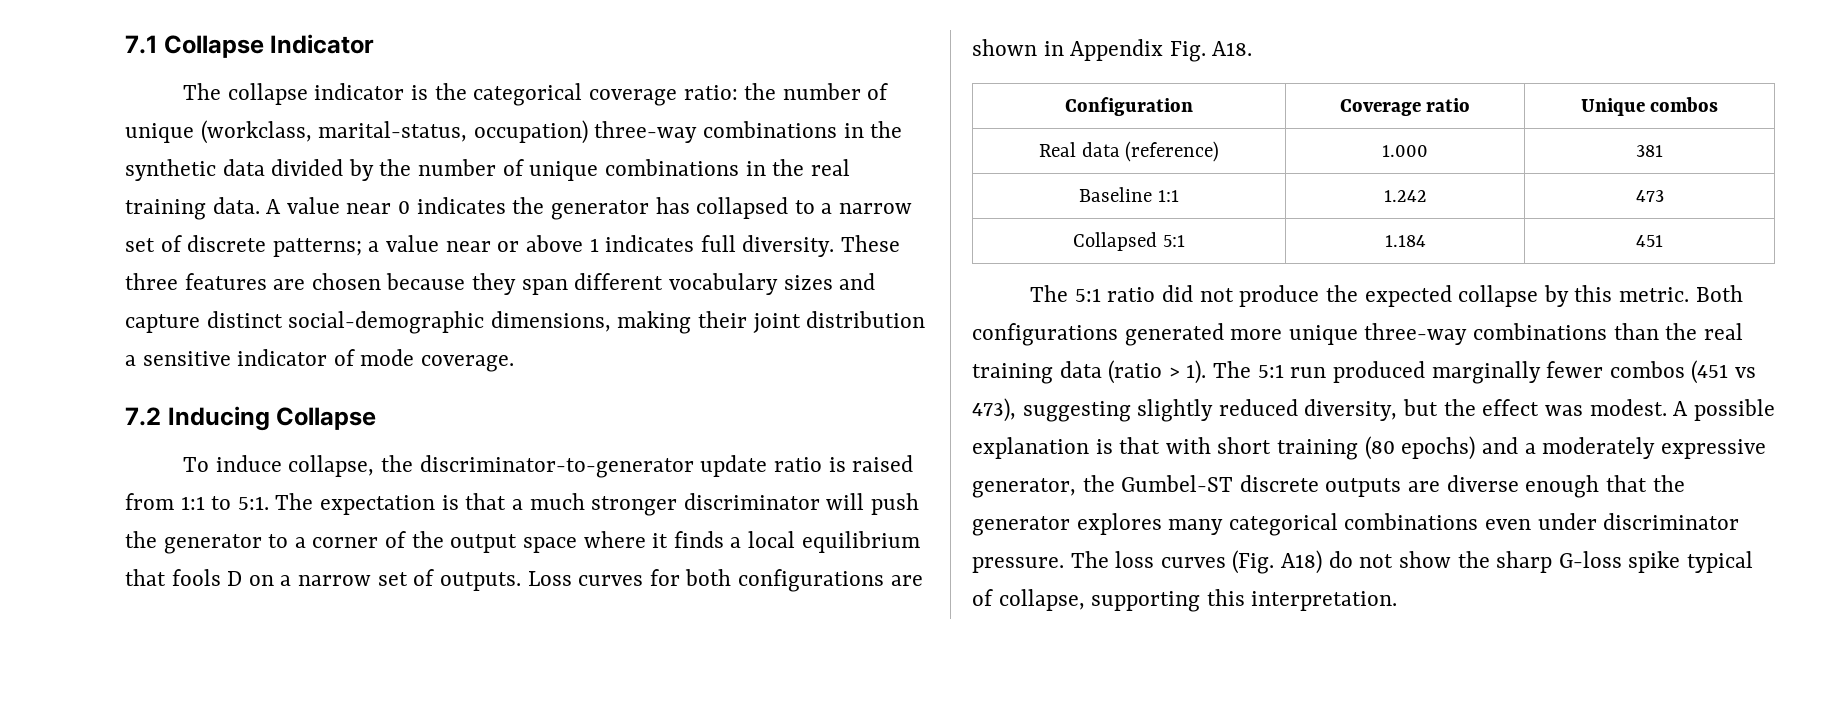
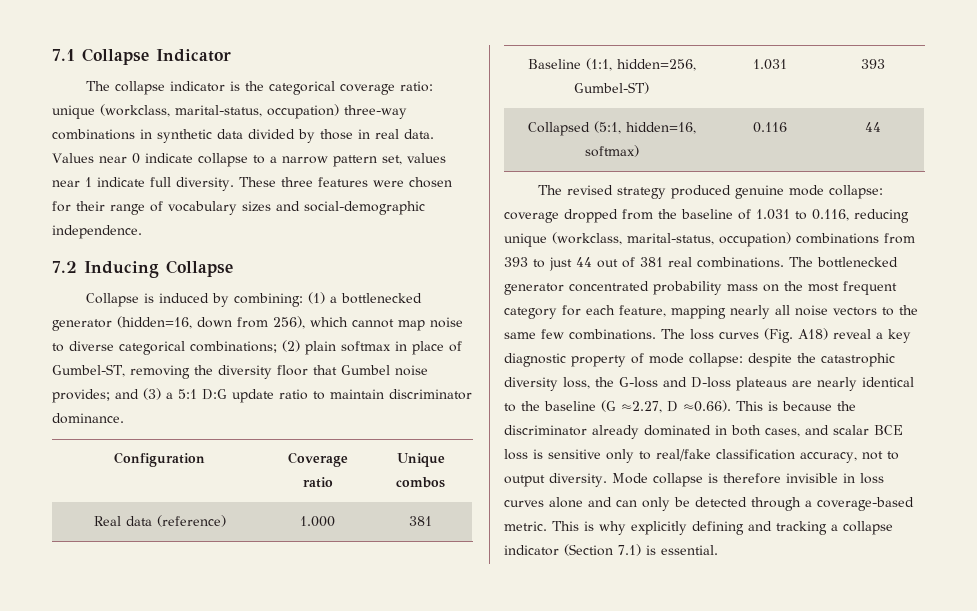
- The collapse indicator is the categorical coverage ratio: the number of unique (workclass, marital-status, occupation) three-way combinations in the synthetic data divided by the number of unique combinations in the real training data. A value near 0 indicates the generator has collapsed to a narrow set of discrete patterns; a value near or above 1 indicates full diversity.
+ The collapse indicator is the categorical coverage ratio: unique (workclass, marital-status, occupation) three-way combinations in synthetic data divided by those in real data. Values near 0 indicate collapse to a narrow pattern set, values near 1 indicate full diversity.
- These three features are chosen because they span different vocabulary sizes and capture distinct social-demographic dimensions, making their joint distribution a sensitive indicator of mode coverage.
+ These three features were chosen for their range of vocabulary sizes and social-demographic independence.
  7.2 Inducing Collapse
- To induce collapse, the discriminator-to-generator update ratio is raised from 1:1 to 5:1. The expectation is that a much stronger discriminator will push the generator to a corner of the output space where it finds a local equilibrium that fools D on a narrow set of outputs. Loss curves for both configurations are shown in Appendix Fig. A18.
+ Collapse is induced by combining: (1) a bottlenecked generator (hidden=16, down from 256), which cannot map noise to diverse categorical combinations; (2) plain softmax in place of Gumbel-ST, removing the diversity floor that Gumbel noise provides; and (3) a 5:1 D:G update ratio to maintain discriminator dominance.
- Baseline 1:1 | 1.242 | 473
- Collapsed 5:1 | 1.184 | 451
- The 5:1 ratio did not produce the expected collapse by this metric. Both configurations generated more unique three-way combinations than the real training data (ratio > 1). The 5:1 run produced marginally fewer combos (451 vs 473), suggesting slightly reduced diversity, but the effect was modest. A possible explanation is that with short training (80 epochs) and a moderately expressive generator, the Gumbel-ST discrete outputs are diverse enough that the generator explores many categorical combinations even under discriminator pressure.
+ Baseline (1:1, hidden=256, Gumbel-ST) | 1.031 | 393
+ Collapsed (5:1, hidden=16, softmax) | 0.116 | 44
+ The revised strategy produced genuine mode collapse: coverage dropped from the baseline of 1.031 to 0.116, reducing unique (workclass, marital-status, occupation) combinations from 393 to just 44 out of 381 real combinations. The bottlenecked generator concentrated probability mass on the most frequent category for each feature, mapping nearly all noise vectors to the same few combinations.
- The loss curves (Fig. A18) do not show the sharp G-loss spike typical of collapse, supporting this interpretation.
+ The loss curves (Fig. A18) reveal a key diagnostic property of mode collapse: despite the catastrophic diversity loss, the G-loss and D-loss plateaus are nearly identical to the baseline (G ≈2.27, D ≈0.66). This is because the discriminator already dominated in both cases, and scalar BCE loss is sensitive only to real/fake classification accuracy, not to output diversity. Mode collapse is therefore invisible in loss curves alone and can only be detected through a coverage-based metric. This is why explicitly defining and tracking a collapse indicator (Section 7.1) is essential.

